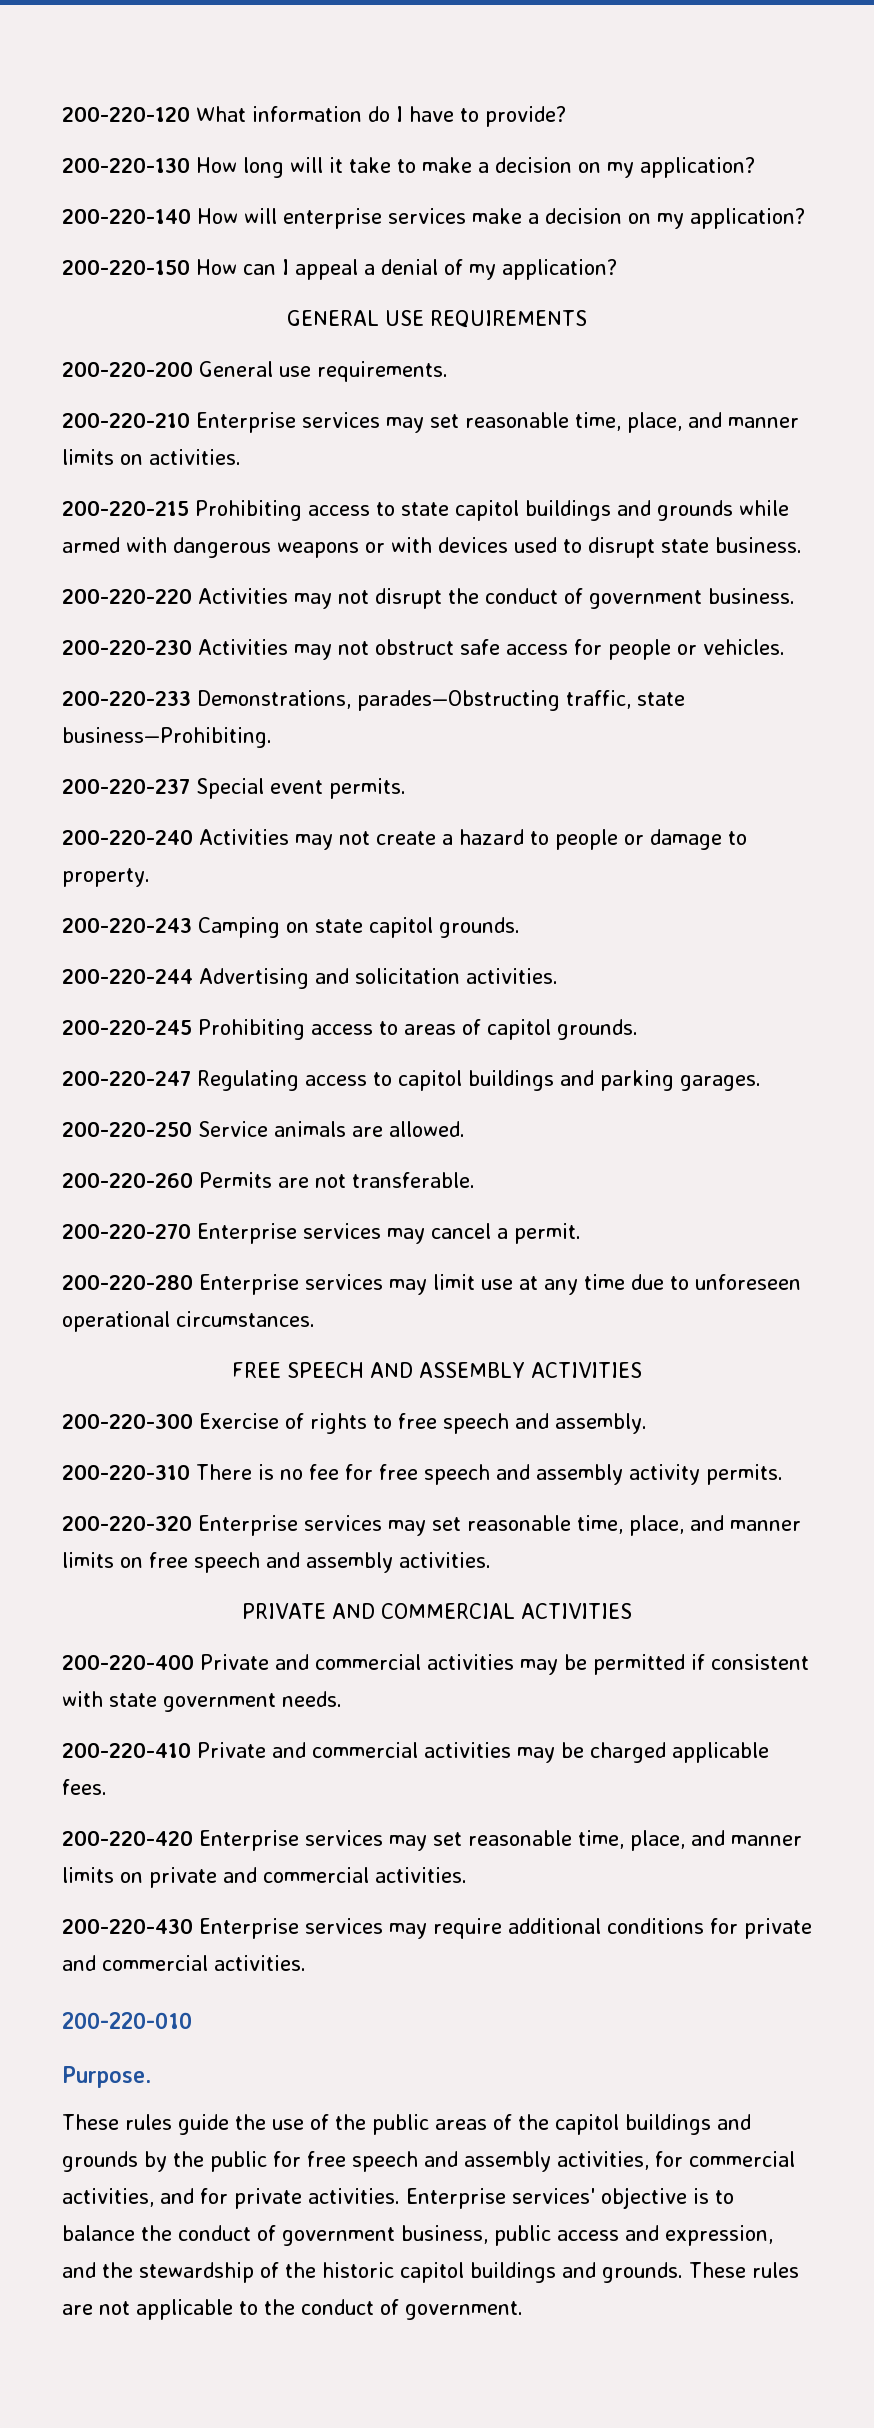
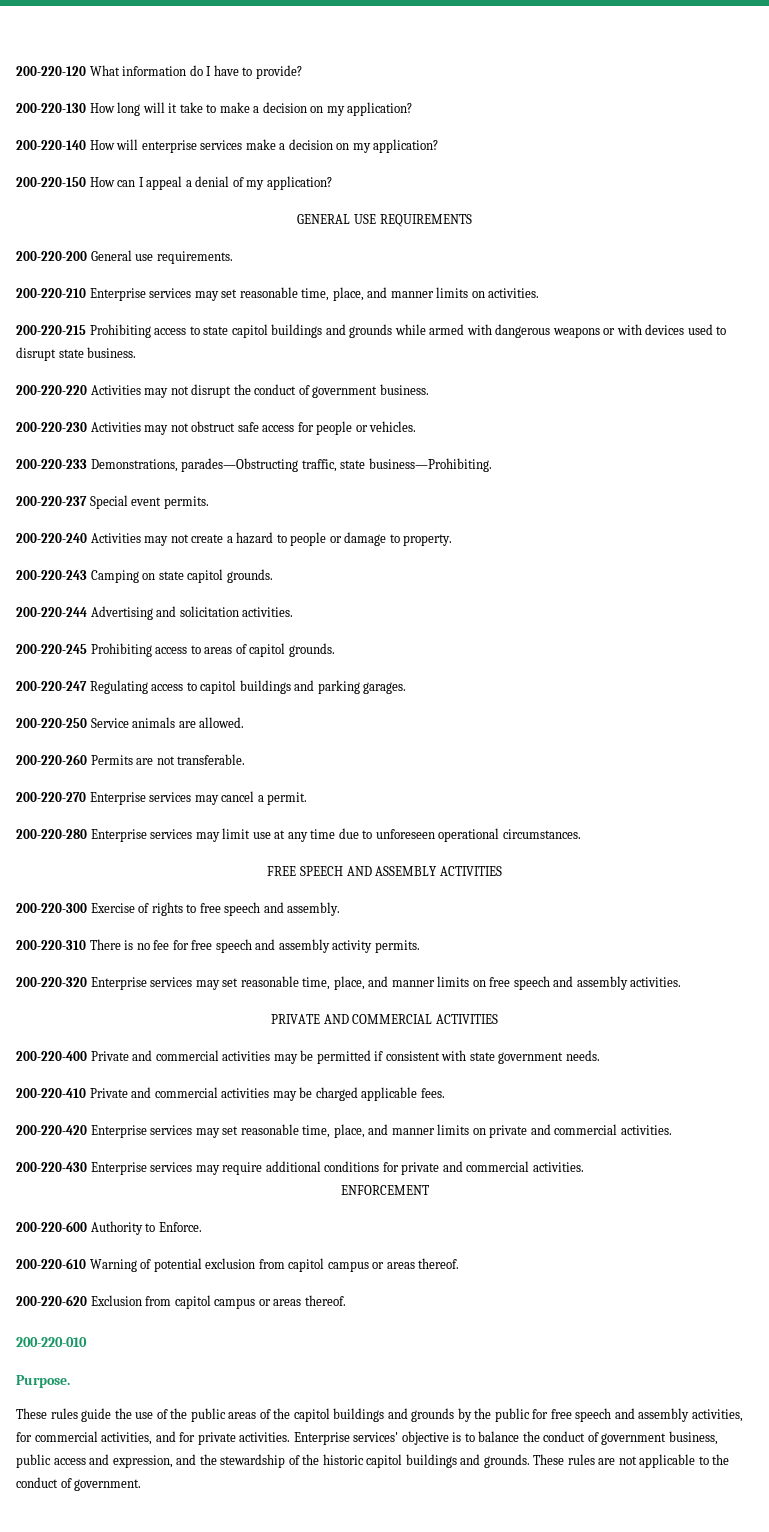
+ ENFORCEMENT
+ 200-220-600 Authority to Enforce.
+ 200-220-610 Warning of potential exclusion from capitol campus or areas thereof.
+ 200-220-620 Exclusion from capitol campus or areas thereof.

